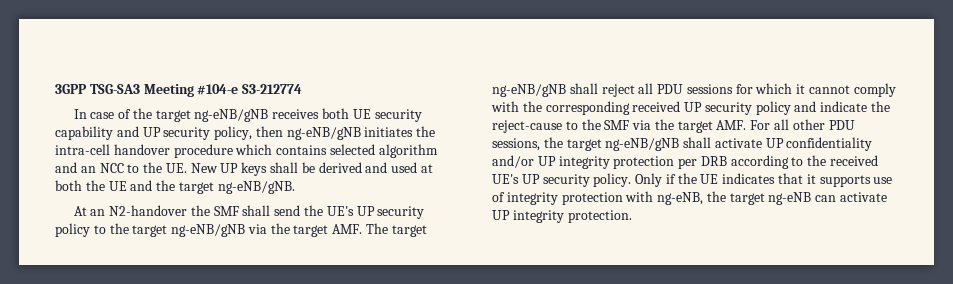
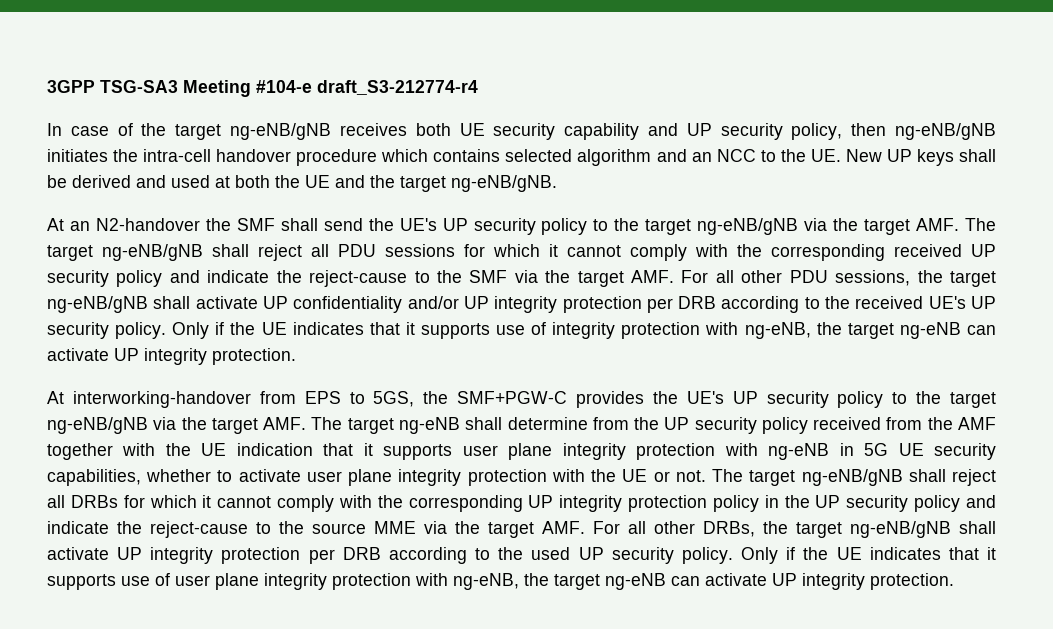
- 3GPP TSG-SA3 Meeting #104-e S3-212774
+ 3GPP TSG-SA3 Meeting #104-e draft_S3-212774-r4
+ At interworking-handover from EPS to 5GS, the SMF+PGW-C provides the UE's UP security policy to the target ng-eNB/gNB via the target AMF. The target ng-eNB shall determine from the UP security policy received from the AMF together with the UE indication that it supports user plane integrity protection with ng-eNB in 5G UE security capabilities, whether to activate user plane integrity protection with the UE or not. The target ng-eNB/gNB shall reject all DRBs for which it cannot comply with the corresponding UP integrity protection policy in the UP security policy and indicate the reject-cause to the source MME via the target AMF. For all other DRBs, the target ng-eNB/gNB shall activate UP integrity protection per DRB according to the used UP security policy. Only if the UE indicates that it supports use of user plane integrity protection with ng-eNB, the target ng-eNB can activate UP integrity protection.

